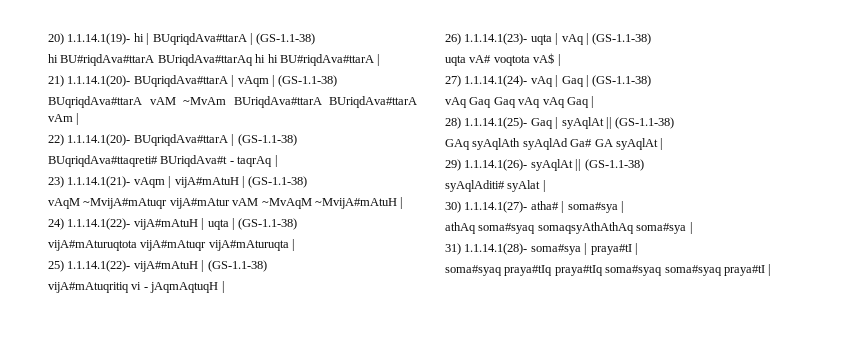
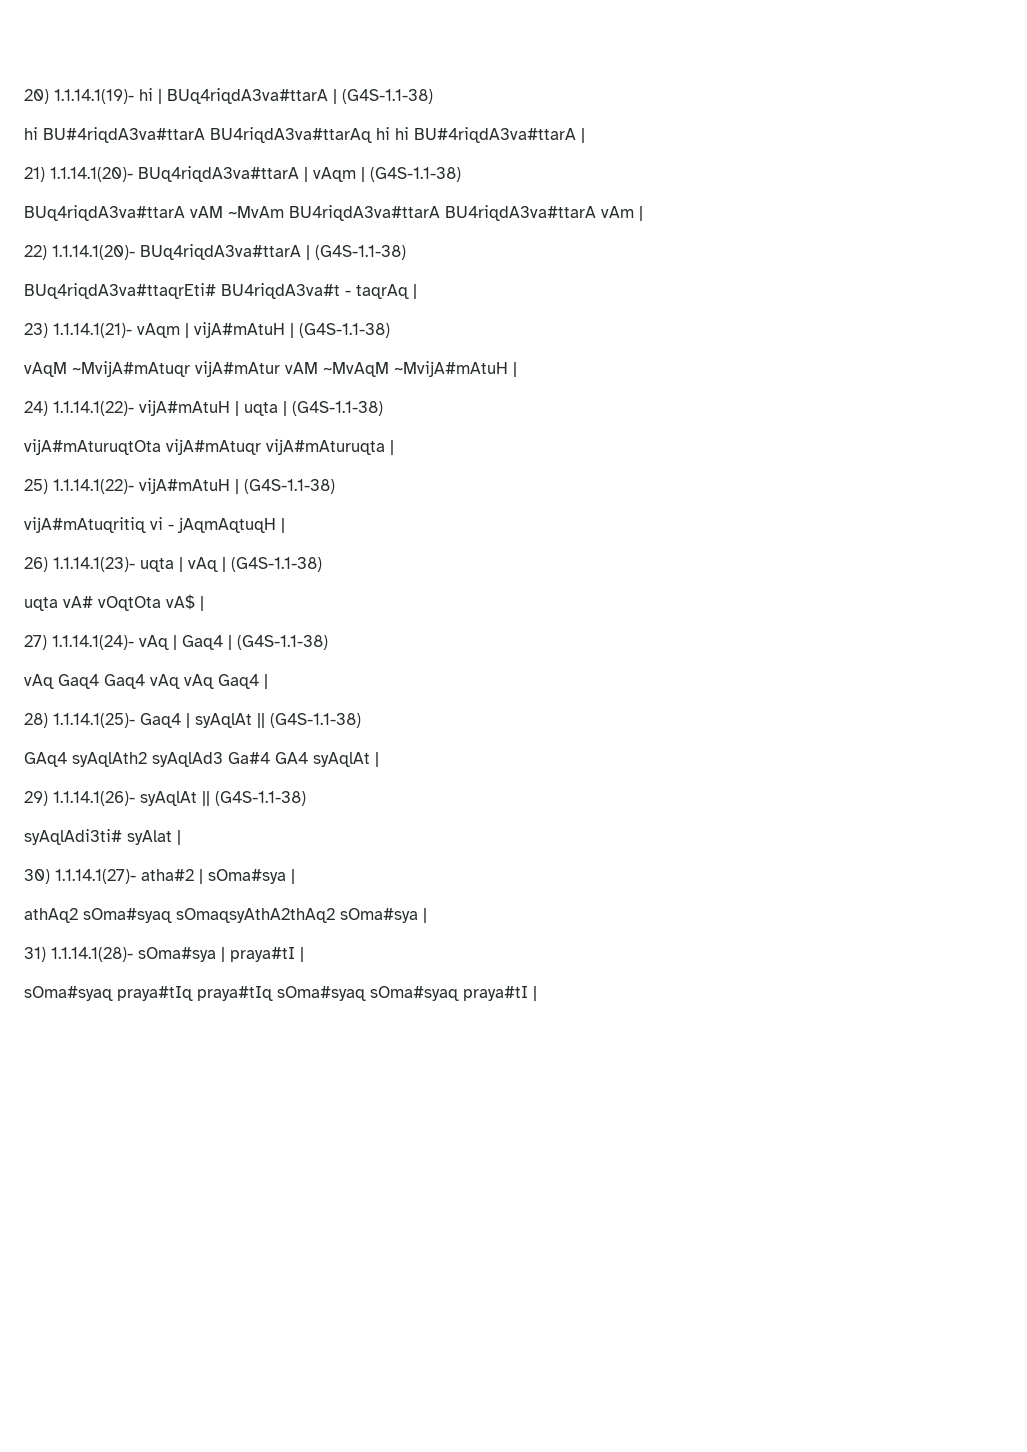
- 20) 1.1.14.1(19)- hi | BUqriqdAva#ttarA | (GS-1.1-38)
- hi BU#riqdAva#ttarA BUriqdAva#ttarAq hi hi BU#riqdAva#ttarA |
+ 20) 1.1.14.1(19)- hi | BUq4riqdA3va#ttarA | (G4S-1.1-38)
+ hi BU#4riqdA3va#ttarA BU4riqdA3va#ttarAq hi hi BU#4riqdA3va#ttarA |
- 21) 1.1.14.1(20)- BUqriqdAva#ttarA | vAqm | (GS-1.1-38)
- BUqriqdAva#ttarA vAM ~MvAm BUriqdAva#ttarA BUriqdAva#ttarA vAm |
+ 21) 1.1.14.1(20)- BUq4riqdA3va#ttarA | vAqm | (G4S-1.1-38)
+ BUq4riqdA3va#ttarA vAM ~MvAm BU4riqdA3va#ttarA BU4riqdA3va#ttarA vAm |
- 22) 1.1.14.1(20)- BUqriqdAva#ttarA | (GS-1.1-38)
- BUqriqdAva#ttaqreti# BUriqdAva#t - taqrAq |
+ 22) 1.1.14.1(20)- BUq4riqdA3va#ttarA | (G4S-1.1-38)
+ BUq4riqdA3va#ttaqrEti# BU4riqdA3va#t - taqrAq |
- 23) 1.1.14.1(21)- vAqm | vijA#mAtuH | (GS-1.1-38)
+ 23) 1.1.14.1(21)- vAqm | vijA#mAtuH | (G4S-1.1-38)
- 24) 1.1.14.1(22)- vijA#mAtuH | uqta | (GS-1.1-38)
- vijA#mAturuqtota vijA#mAtuqr vijA#mAturuqta |
+ 24) 1.1.14.1(22)- vijA#mAtuH | uqta | (G4S-1.1-38)
+ vijA#mAturuqtOta vijA#mAtuqr vijA#mAturuqta |
- 25) 1.1.14.1(22)- vijA#mAtuH | (GS-1.1-38)
+ 25) 1.1.14.1(22)- vijA#mAtuH | (G4S-1.1-38)
- 26) 1.1.14.1(23)- uqta | vAq | (GS-1.1-38)
+ 26) 1.1.14.1(23)- uqta | vAq | (G4S-1.1-38)
- uqta vA# voqtota vA$ |
+ uqta vA# vOqtOta vA$ |
- 27) 1.1.14.1(24)- vAq | Gaq | (GS-1.1-38)
- vAq Gaq Gaq vAq vAq Gaq |
+ 27) 1.1.14.1(24)- vAq | Gaq4 | (G4S-1.1-38)
+ vAq Gaq4 Gaq4 vAq vAq Gaq4 |
- 28) 1.1.14.1(25)- Gaq | syAqlAt || (GS-1.1-38)
- GAq syAqlAth syAqlAd Ga# GA syAqlAt |
+ 28) 1.1.14.1(25)- Gaq4 | syAqlAt || (G4S-1.1-38)
+ GAq4 syAqlAth2 syAqlAd3 Ga#4 GA4 syAqlAt |
- 29) 1.1.14.1(26)- syAqlAt || (GS-1.1-38)
- syAqlAditi# syAlat |
+ 29) 1.1.14.1(26)- syAqlAt || (G4S-1.1-38)
+ syAqlAdi3ti# syAlat |
- 30) 1.1.14.1(27)- atha# | soma#sya |
- athAq soma#syaq somaqsyAthAthAq soma#sya |
+ 30) 1.1.14.1(27)- atha#2 | sOma#sya |
+ athAq2 sOma#syaq sOmaqsyAthA2thAq2 sOma#sya |
- 31) 1.1.14.1(28)- soma#sya | praya#tI |
+ 31) 1.1.14.1(28)- sOma#sya | praya#tI |
- soma#syaq praya#tIq praya#tIq soma#syaq soma#syaq praya#tI |
+ sOma#syaq praya#tIq praya#tIq sOma#syaq sOma#syaq praya#tI |

